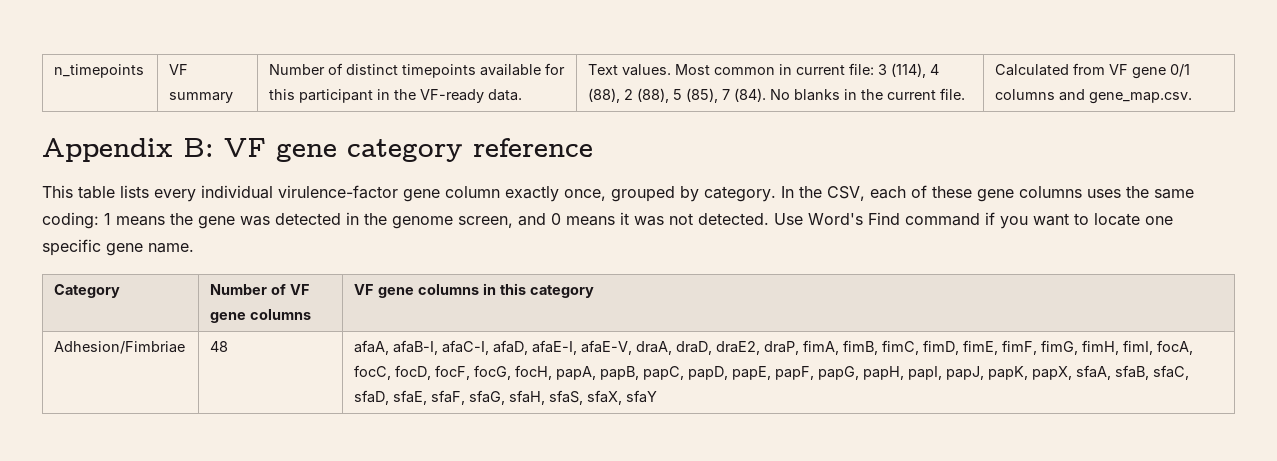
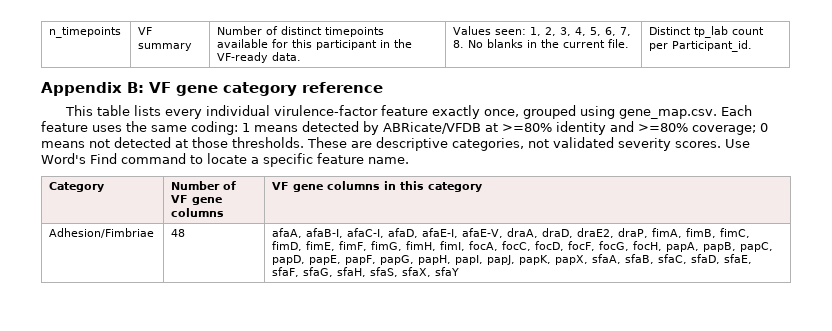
- Text values. Most common in current file: 3 (114), 4 (88), 2 (88), 5 (85), 7 (84). No blanks in the current file.
+ Values seen: 1, 2, 3, 4, 5, 6, 7, 8. No blanks in the current file.
- Calculated from VF gene 0/1 columns and gene_map.csv.
+ Distinct tp_lab count per Participant_id.
- This table lists every individual virulence-factor gene column exactly once, grouped by category. In the CSV, each of these gene columns uses the same coding: 1 means the gene was detected in the genome screen, and 0 means it was not detected. Use Word's Find command if you want to locate one specific gene name.
+ This table lists every individual virulence-factor feature exactly once, grouped using gene_map.csv. Each feature uses the same coding: 1 means detected by ABRicate/VFDB at >=80% identity and >=80% coverage; 0 means not detected at those thresholds. These are descriptive categories, not validated severity scores. Use Word's Find command to locate a specific feature name.

